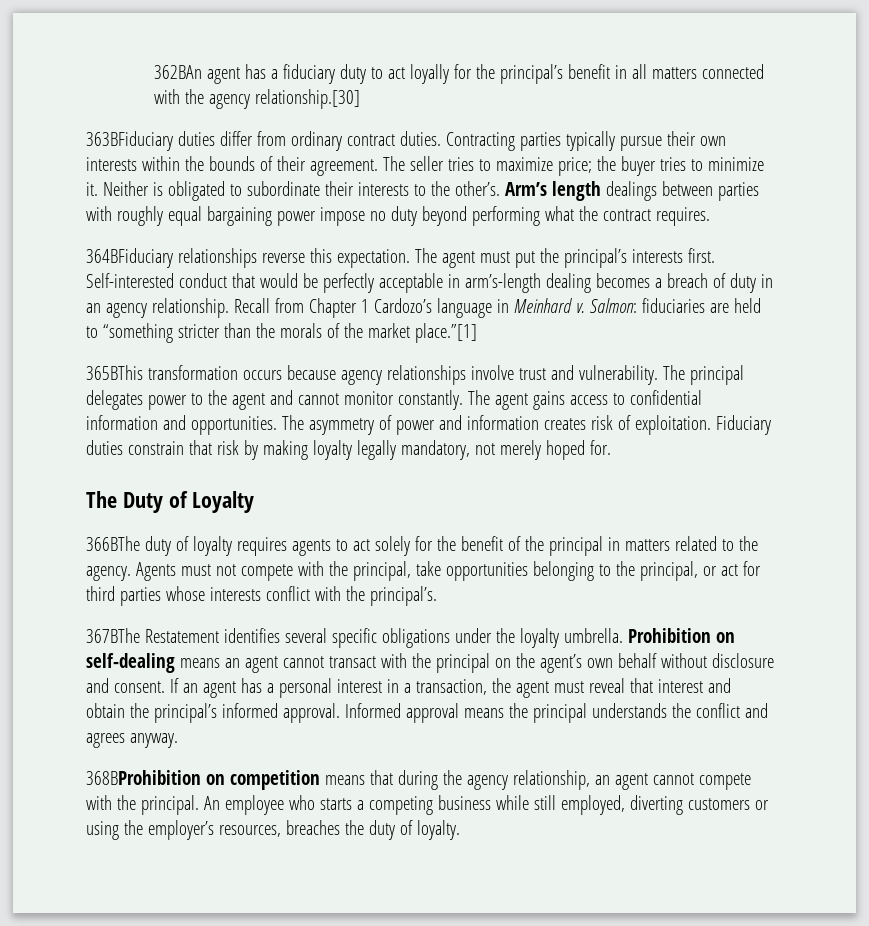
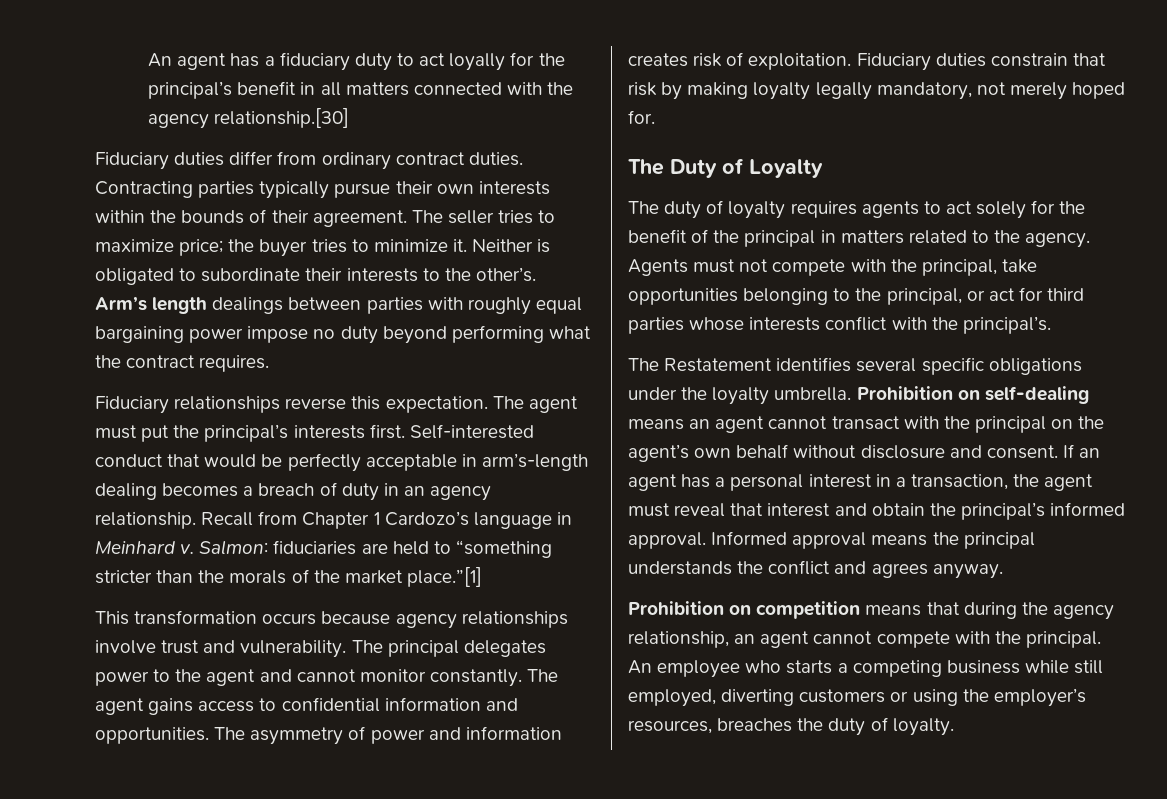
- 362BAn agent has a fiduciary duty to act loyally for the principal’s benefit in all matters connected with the agency relationship.[30]
+ An agent has a fiduciary duty to act loyally for the principal’s benefit in all matters connected with the agency relationship.[30]
- 363BFiduciary duties differ from ordinary contract duties.
+ Fiduciary duties differ from ordinary contract duties.
- 364BFiduciary relationships reverse this expectation.
+ Fiduciary relationships reverse this expectation.
- 365BThis transformation occurs because agency relationships involve trust and vulnerability.
+ This transformation occurs because agency relationships involve trust and vulnerability.
- 366BThe duty of loyalty requires agents to act solely for the benefit of the principal in matters related to the agency.
+ The duty of loyalty requires agents to act solely for the benefit of the principal in matters related to the agency.
- 367BThe Restatement identifies several specific obligations under the loyalty umbrella.
+ The Restatement identifies several specific obligations under the loyalty umbrella.
- 368BProhibition on competition means that during the agency relationship, an agent cannot compete with the principal.
+ Prohibition on competition means that during the agency relationship, an agent cannot compete with the principal.

